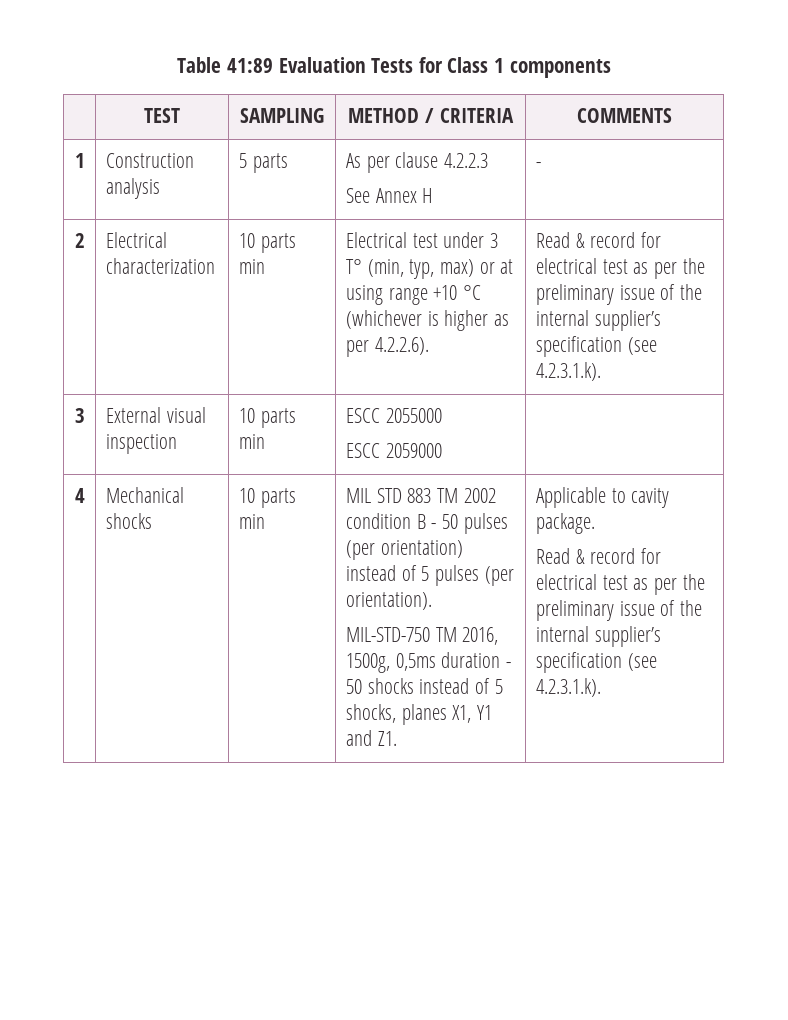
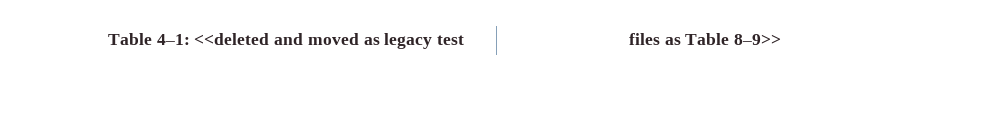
- Table 41:89 Evaluation Tests for Class 1 components
- | TEST | SAMPLING | METHOD / CRITERIA | COMMENTS
- 1 | Construction analysis | 5 parts | As per clause 4.2.2.3
- See Annex H | -
- 2 | Electrical characterization | 10 parts min | Electrical test under 3 T° (min, typ, max) or at using range +10 °C (whichever is higher as per 4.2.2.6). | Read & record for electrical test as per the preliminary issue of the internal supplier’s specification (see 4.2.3.1.k).
- 3 | External visual inspection | 10 parts min | ESCC 2055000
- ESCC 2059000 |
- 4 | Mechanical shocks | 10 parts min | MIL STD 883 TM 2002 condition B - 50 pulses (per orientation) instead of 5 pulses (per orientation).
- MIL-STD-750 TM 2016, 1500g, 0,5ms duration - 50 shocks instead of 5 shocks, planes X1, Y1 and Z1. | Applicable to cavity package.
- Read & record for electrical test as per the preliminary issue of the internal supplier’s specification (see 4.2.3.1.k).
+ Table 4–1: <<deleted and moved as legacy test files as Table 8–9>>

